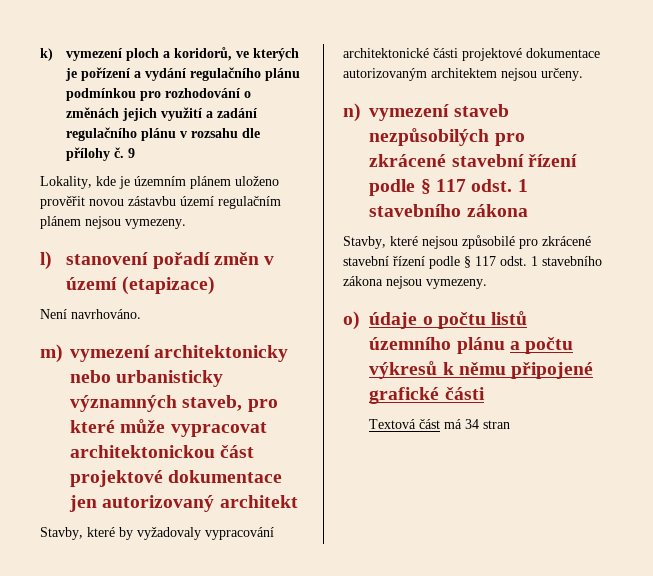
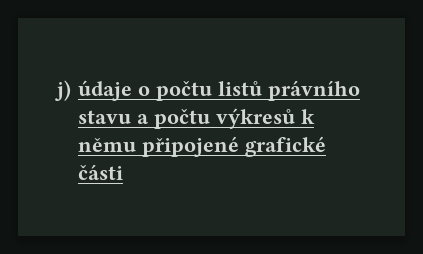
- k) vymezení ploch a koridorů, ve kterých je pořízení a vydání regulačního plánu podmínkou pro rozhodování o změnách jejich využití a zadání regulačního plánu v rozsahu dle přílohy č. 9
- Lokality, kde je územním plánem uloženo prověřit novou zástavbu území regulačním plánem nejsou vymezeny.
- l) stanovení pořadí změn v území (etapizace)
- Není navrhováno.
- m) vymezení architektonicky nebo urbanisticky významných staveb, pro které může vypracovat architektonickou část projektové dokumentace jen autorizovaný architekt
- Stavby, které by vyžadovaly vypracování architektonické části projektové dokumentace autorizovaným architektem nejsou určeny.
- n) vymezení staveb nezpůsobilých pro zkrácené stavební řízení podle § 117 odst. 1 stavebního zákona
- Stavby, které nejsou způsobilé pro zkrácené stavební řízení podle § 117 odst. 1 stavebního zákona nejsou vymezeny.
- o) údaje o počtu listů územního plánu a počtu výkresů k němu připojené grafické části
+ j) údaje o počtu listů právního stavu a počtu výkresů k němu připojené grafické části
- Textová část má 34 stran

